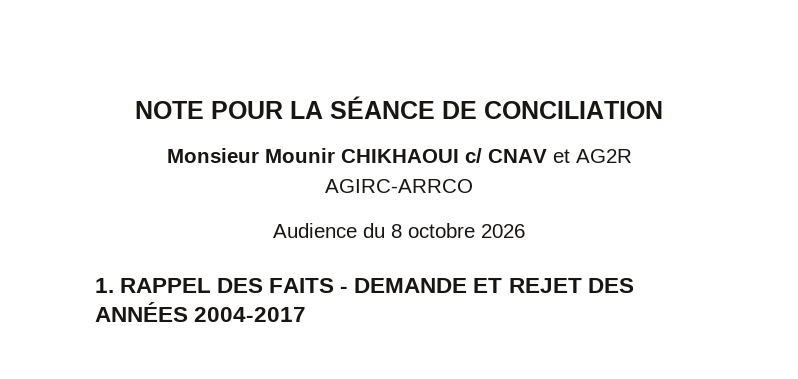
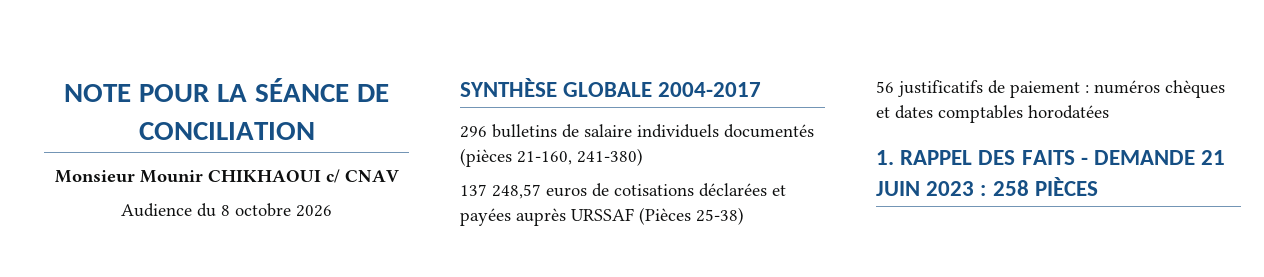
- Monsieur Mounir CHIKHAOUI c/ CNAV et AG2R AGIRC-ARRCO
+ Monsieur Mounir CHIKHAOUI c/ CNAV
+ SYNTHÈSE GLOBALE 2004-2017
+ 296 bulletins de salaire individuels documentés (pièces 21-160, 241-380)
+ 137 248,57 euros de cotisations déclarées et payées auprès URSSAF (Pièces 25-38)
+ 56 justificatifs de paiement : numéros chèques et dates comptables horodatées
- 1. RAPPEL DES FAITS - DEMANDE ET REJET DES ANNÉES 2004-2017
+ 1. RAPPEL DES FAITS - DEMANDE 21 JUIN 2023 : 258 PIÈCES

